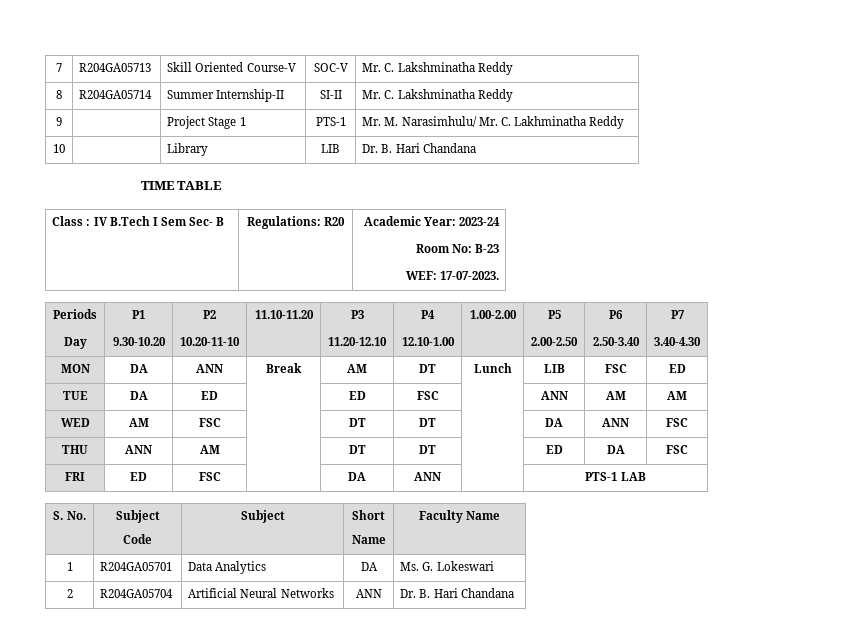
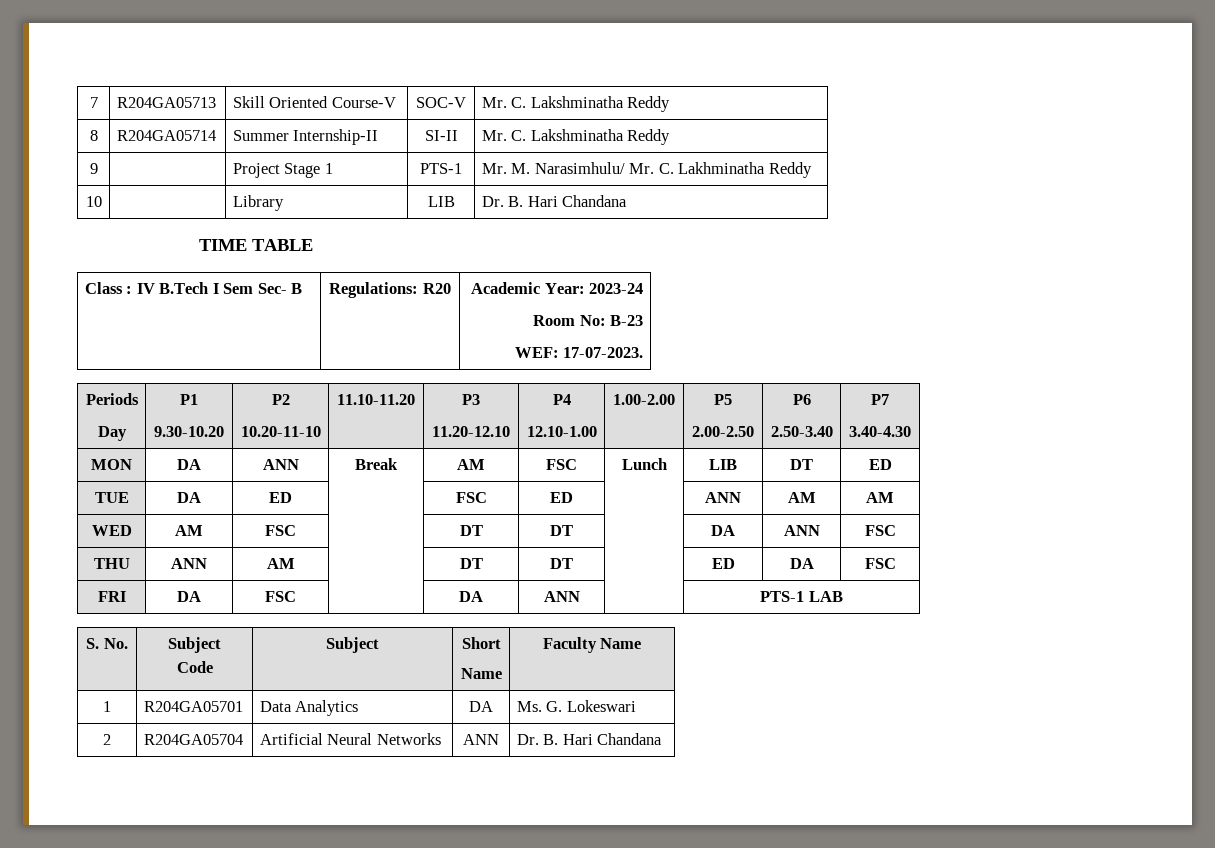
- MON | DA | ANN | Break | AM | DT | Lunch | LIB | FSC | ED
+ MON | DA | ANN | Break | AM | FSC | Lunch | LIB | DT | ED
- TUE | DA | ED | | ED | FSC | | ANN | AM | AM
+ TUE | DA | ED | | FSC | ED | | ANN | AM | AM
- FRI | ED | FSC | | DA | ANN | | PTS-1 LAB
+ FRI | DA | FSC | | DA | ANN | | PTS-1 LAB

